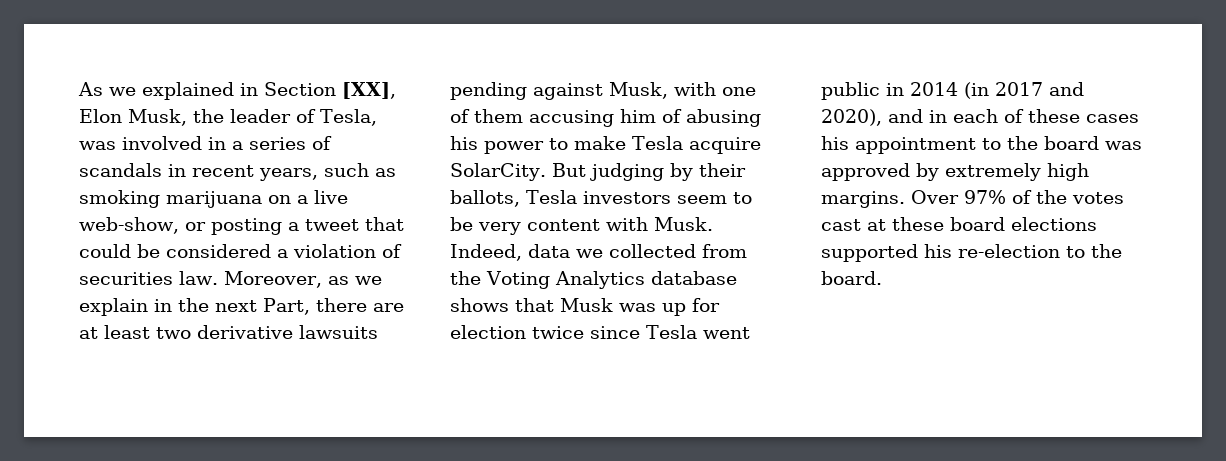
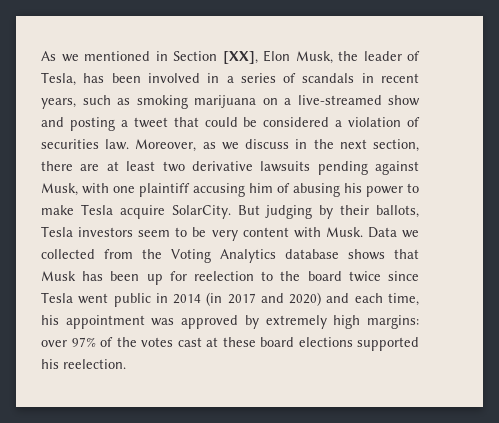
- As we explained in Section [XX], Elon Musk, the leader of Tesla, was involved in a series of scandals in recent years, such as smoking marijuana on a live web-show, or posting a tweet that could be considered a violation of securities law.
+ As we mentioned in Section [XX], Elon Musk, the leader of Tesla, has been involved in a series of scandals in recent years, such as smoking marijuana on a live-streamed show and posting a tweet that could be considered a violation of securities law.
- Moreover, as we explain in the next Part, there are at least two derivative lawsuits pending against Musk, with one of them accusing him of abusing his power to make Tesla acquire SolarCity.
+ Moreover, as we discuss in the next section, there are at least two derivative lawsuits pending against Musk, with one plaintiff accusing him of abusing his power to make Tesla acquire SolarCity.
- Indeed, data we collected from the Voting Analytics database shows that Musk was up for election twice since Tesla went public in 2014 (in 2017 and 2020), and in each of these cases his appointment to the board was approved by extremely high margins. Over 97% of the votes cast at these board elections supported his re-election to the board.
+ Data we collected from the Voting Analytics database shows that Musk has been up for reelection to the board twice since Tesla went public in 2014 (in 2017 and 2020) and each time, his appointment was approved by extremely high margins: over 97% of the votes cast at these board elections supported his reelection.

